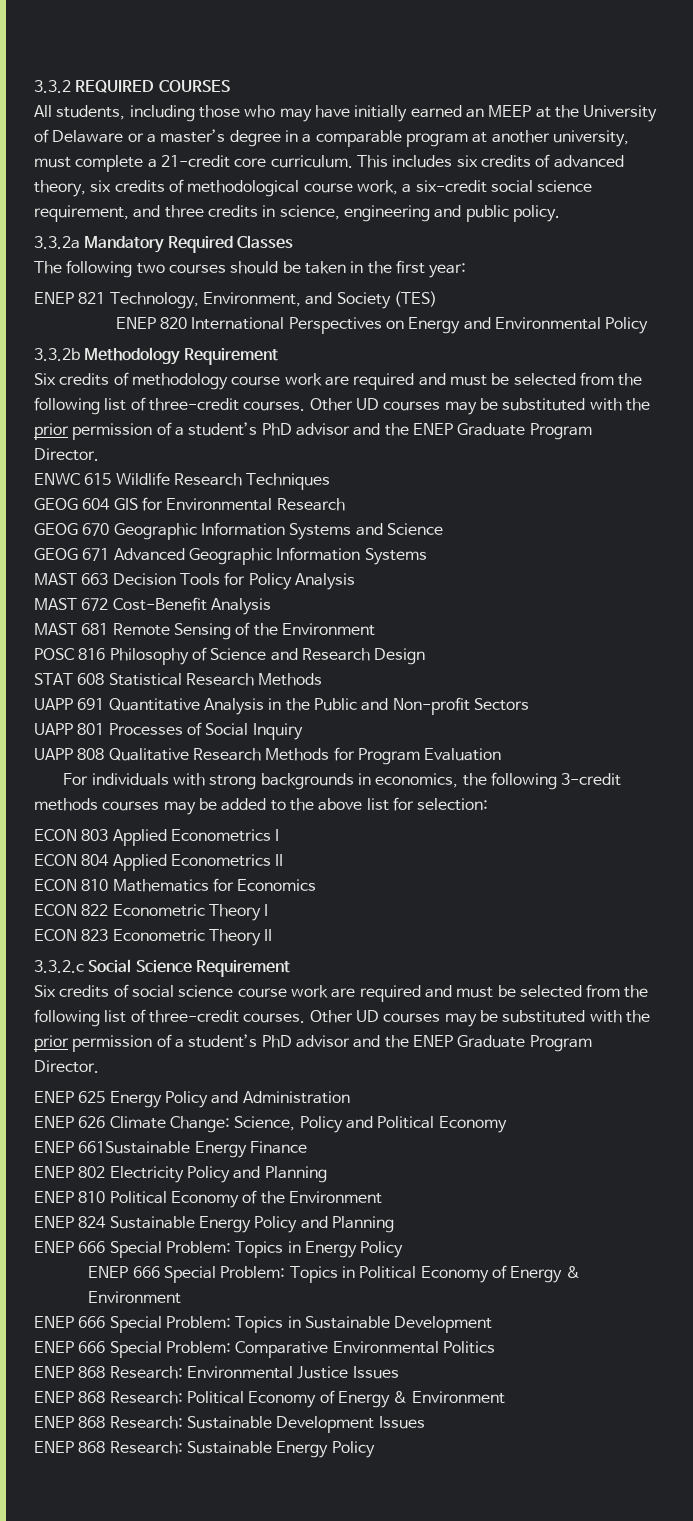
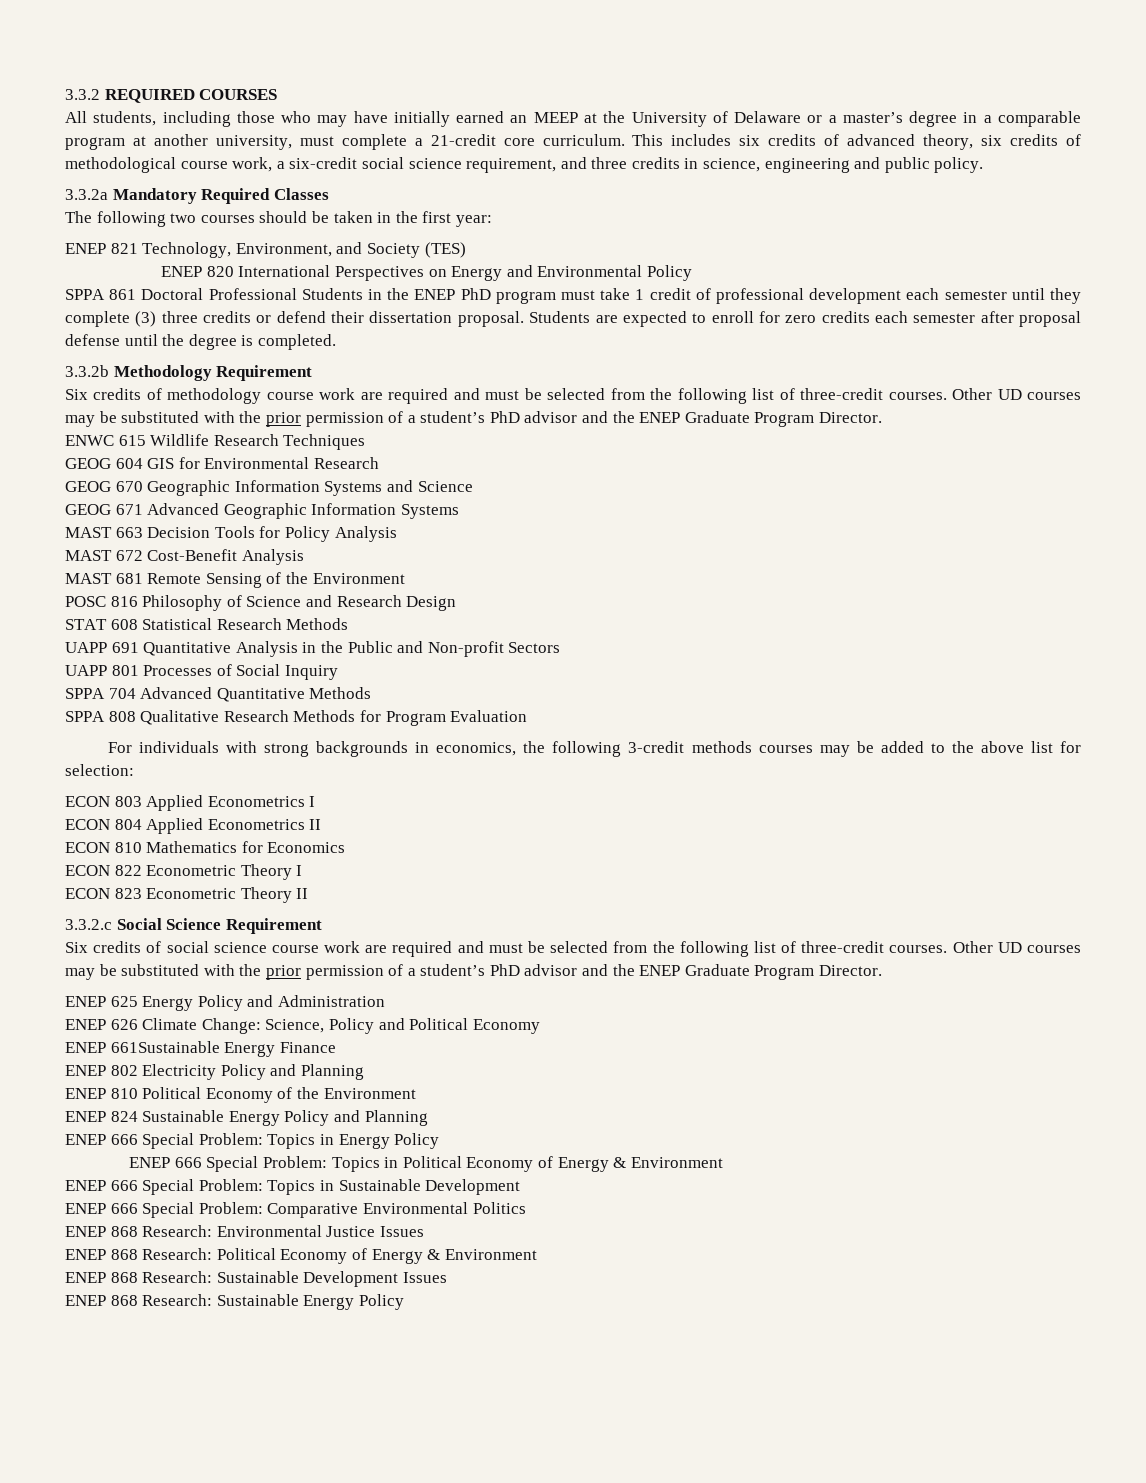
+ SPPA 861 Doctoral Professional Students in the ENEP PhD program must take 1 credit of professional development each semester until they complete (3) three credits or defend their dissertation proposal. Students are expected to enroll for zero credits each semester after proposal defense until the degree is completed.
- UAPP 808 Qualitative Research Methods for Program Evaluation
+ SPPA 704 Advanced Quantitative Methods
+ SPPA 808 Qualitative Research Methods for Program Evaluation

